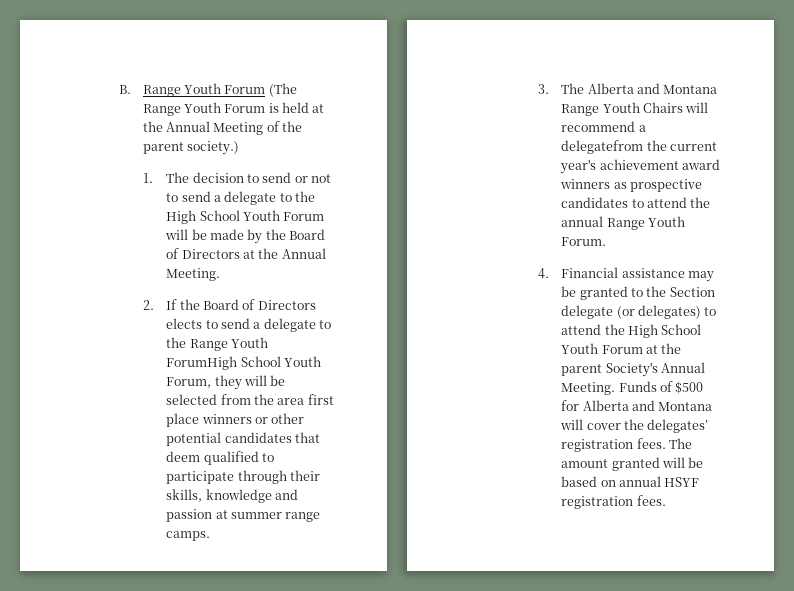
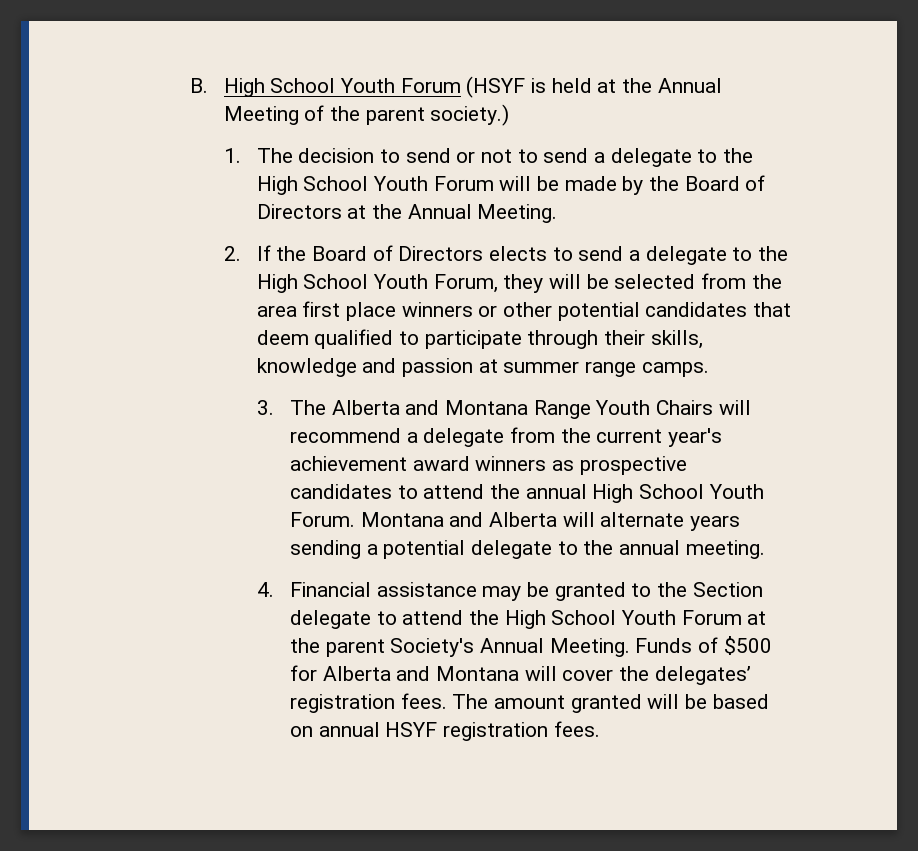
- B. Range Youth Forum (The Range Youth Forum is held at the Annual Meeting of the parent society.)
+ B. High School Youth Forum (HSYF is held at the Annual Meeting of the parent society.)
- 2. If the Board of Directors elects to send a delegate to the Range Youth ForumHigh School Youth Forum, they will be selected from the area first place winners or other potential candidates that deem qualified to participate through their skills, knowledge and passion at summer range camps.
+ 2. If the Board of Directors elects to send a delegate to the High School Youth Forum, they will be selected from the area first place winners or other potential candidates that deem qualified to participate through their skills, knowledge and passion at summer range camps.
- 3. The Alberta and Montana Range Youth Chairs will recommend a delegatefrom the current year's achievement award winners as prospective candidates to attend the annual Range Youth Forum.
+ 3. The Alberta and Montana Range Youth Chairs will recommend a delegate from the current year's achievement award winners as prospective candidates to attend the annual High School Youth Forum. Montana and Alberta will alternate years sending a potential delegate to the annual meeting.
- 4. Financial assistance may be granted to the Section delegate (or delegates) to attend the High School Youth Forum at the parent Society's Annual Meeting.
+ 4. Financial assistance may be granted to the Section delegate to attend the High School Youth Forum at the parent Society's Annual Meeting.

